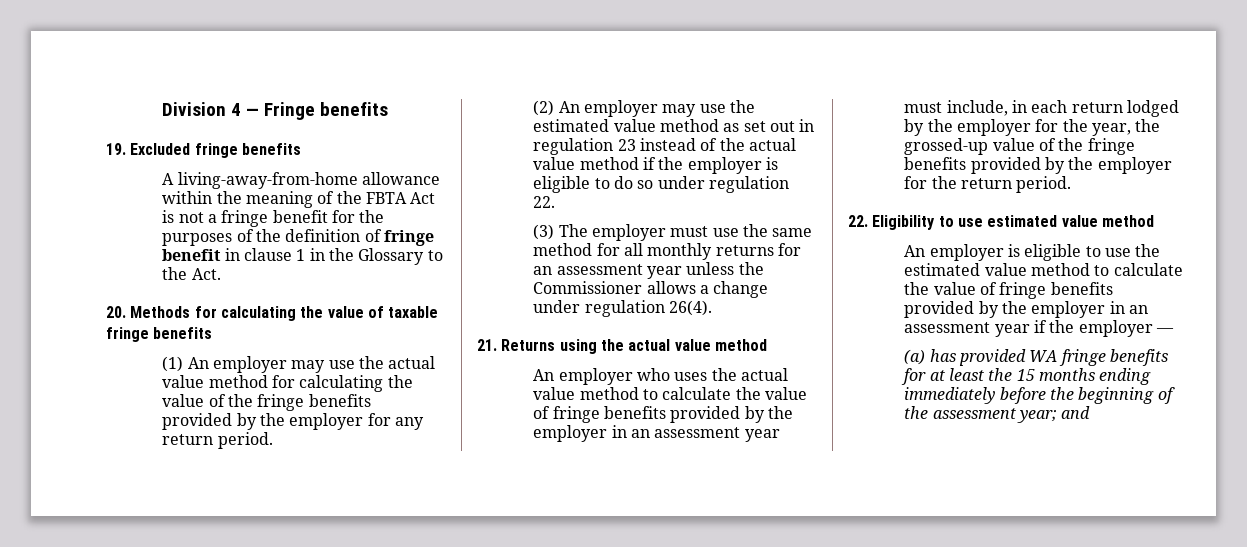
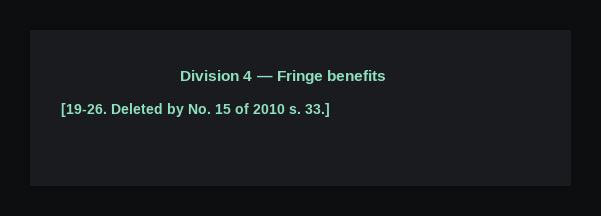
- 19. Excluded fringe benefits
- A living-away-from-home allowance within the meaning of the FBTA Act is not a fringe benefit for the purposes of the definition of fringe benefit in clause 1 in the Glossary to the Act.
- 20. Methods for calculating the value of taxable fringe benefits
- (1) An employer may use the actual value method for calculating the value of the fringe benefits provided by the employer for any return period.
- (2) An employer may use the estimated value method as set out in regulation 23 instead of the actual value method if the employer is eligible to do so under regulation 22.
- (3) The employer must use the same method for all monthly returns for an assessment year unless the Commissioner allows a change under regulation 26(4).
- 21. Returns using the actual value method
- An employer who uses the actual value method to calculate the value of fringe benefits provided by the employer in an assessment year must include, in each return lodged by the employer for the year, the grossed-up value of the fringe benefits provided by the employer for the return period.
- 22. Eligibility to use estimated value method
- An employer is eligible to use the estimated value method to calculate the value of fringe benefits provided by the employer in an assessment year if the employer —
- (a) has provided WA fringe benefits for at least the 15 months ending immediately before the beginning of the assessment year; and
+ [19-26. Deleted by No. 15 of 2010 s. 33.]

